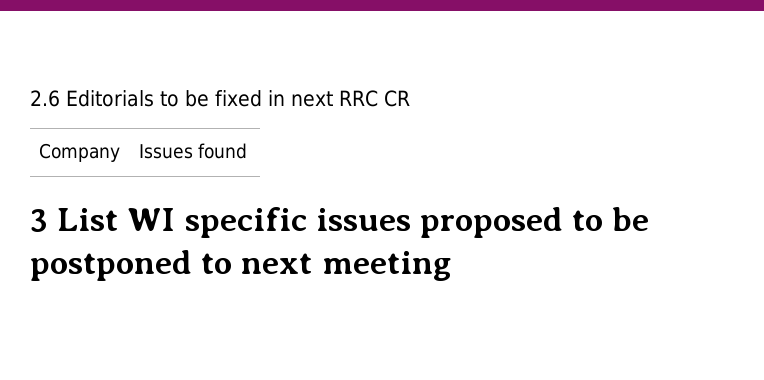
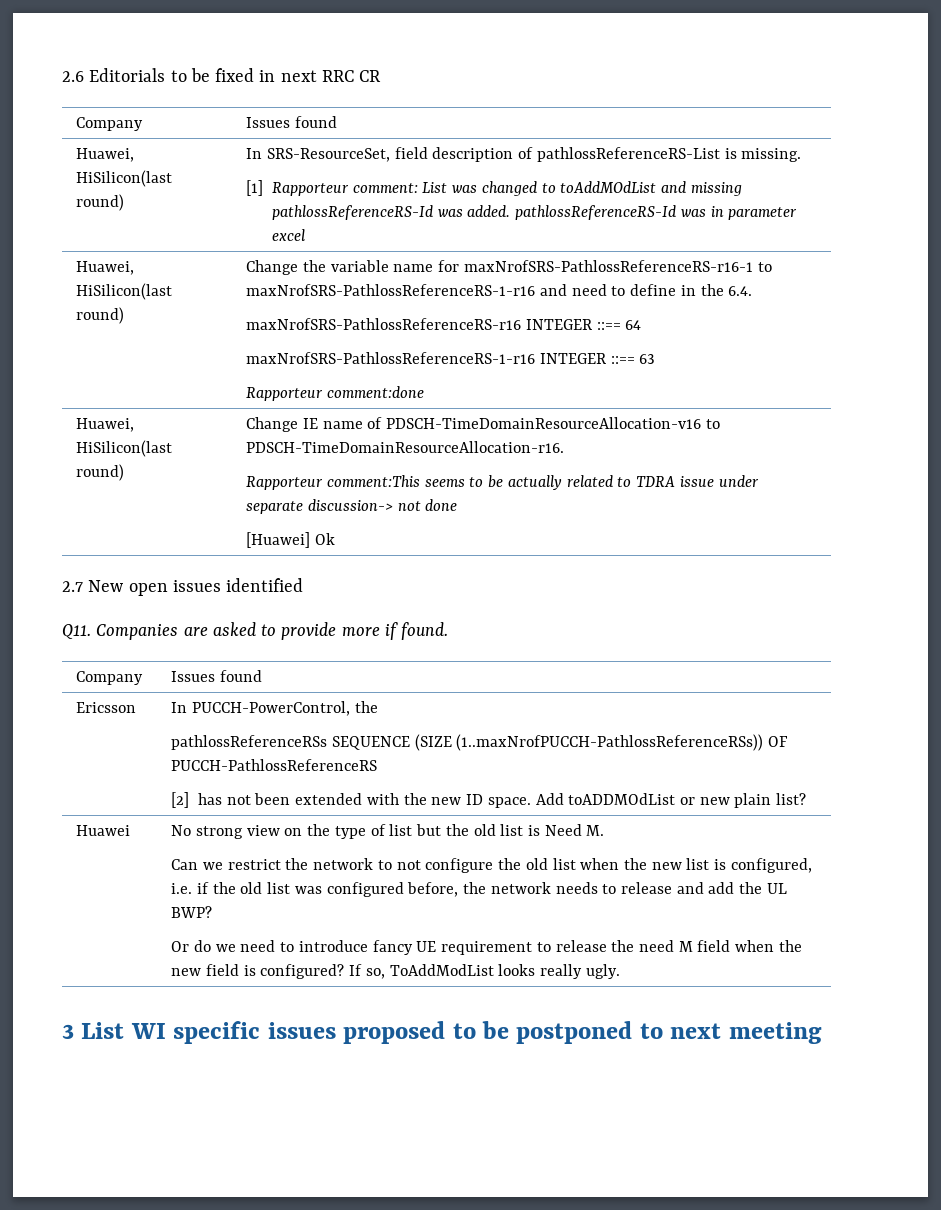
+ Huawei, HiSilicon(last round) | In SRS-ResourceSet, field description of pathlossReferenceRS-List is missing.
+ [1] Rapporteur comment: List was changed to toAddMOdList and missing pathlossReferenceRS-Id was added. pathlossReferenceRS-Id was in parameter excel
+ Huawei, HiSilicon(last round) | Change the variable name for maxNrofSRS-PathlossReferenceRS-r16-1 to maxNrofSRS-PathlossReferenceRS-1-r16 and need to define in the 6.4.
+ maxNrofSRS-PathlossReferenceRS-r16 INTEGER ::== 64
+ maxNrofSRS-PathlossReferenceRS-1-r16 INTEGER ::== 63
+ Rapporteur comment:done
+ Huawei, HiSilicon(last round) | Change IE name of PDSCH-TimeDomainResourceAllocation-v16 to PDSCH-TimeDomainResourceAllocation-r16.
+ Rapporteur comment:This seems to be actually related to TDRA issue under separate discussion-> not done
+ [Huawei] Ok
+ 2.7 New open issues identified
+ Q11. Companies are asked to provide more if found.
+ Company | Issues found
+ Ericsson | In PUCCH-PowerControl, the
+ pathlossReferenceRSs SEQUENCE (SIZE (1..maxNrofPUCCH-PathlossReferenceRSs)) OF PUCCH-PathlossReferenceRS
+ [2] has not been extended with the new ID space. Add toADDMOdList or new plain list?
+ Huawei | No strong view on the type of list but the old list is Need M.
+ Can we restrict the network to not configure the old list when the new list is configured, i.e. if the old list was configured before, the network needs to release and add the UL BWP?
+ Or do we need to introduce fancy UE requirement to release the need M field when the new field is configured? If so, ToAddModList looks really ugly.

